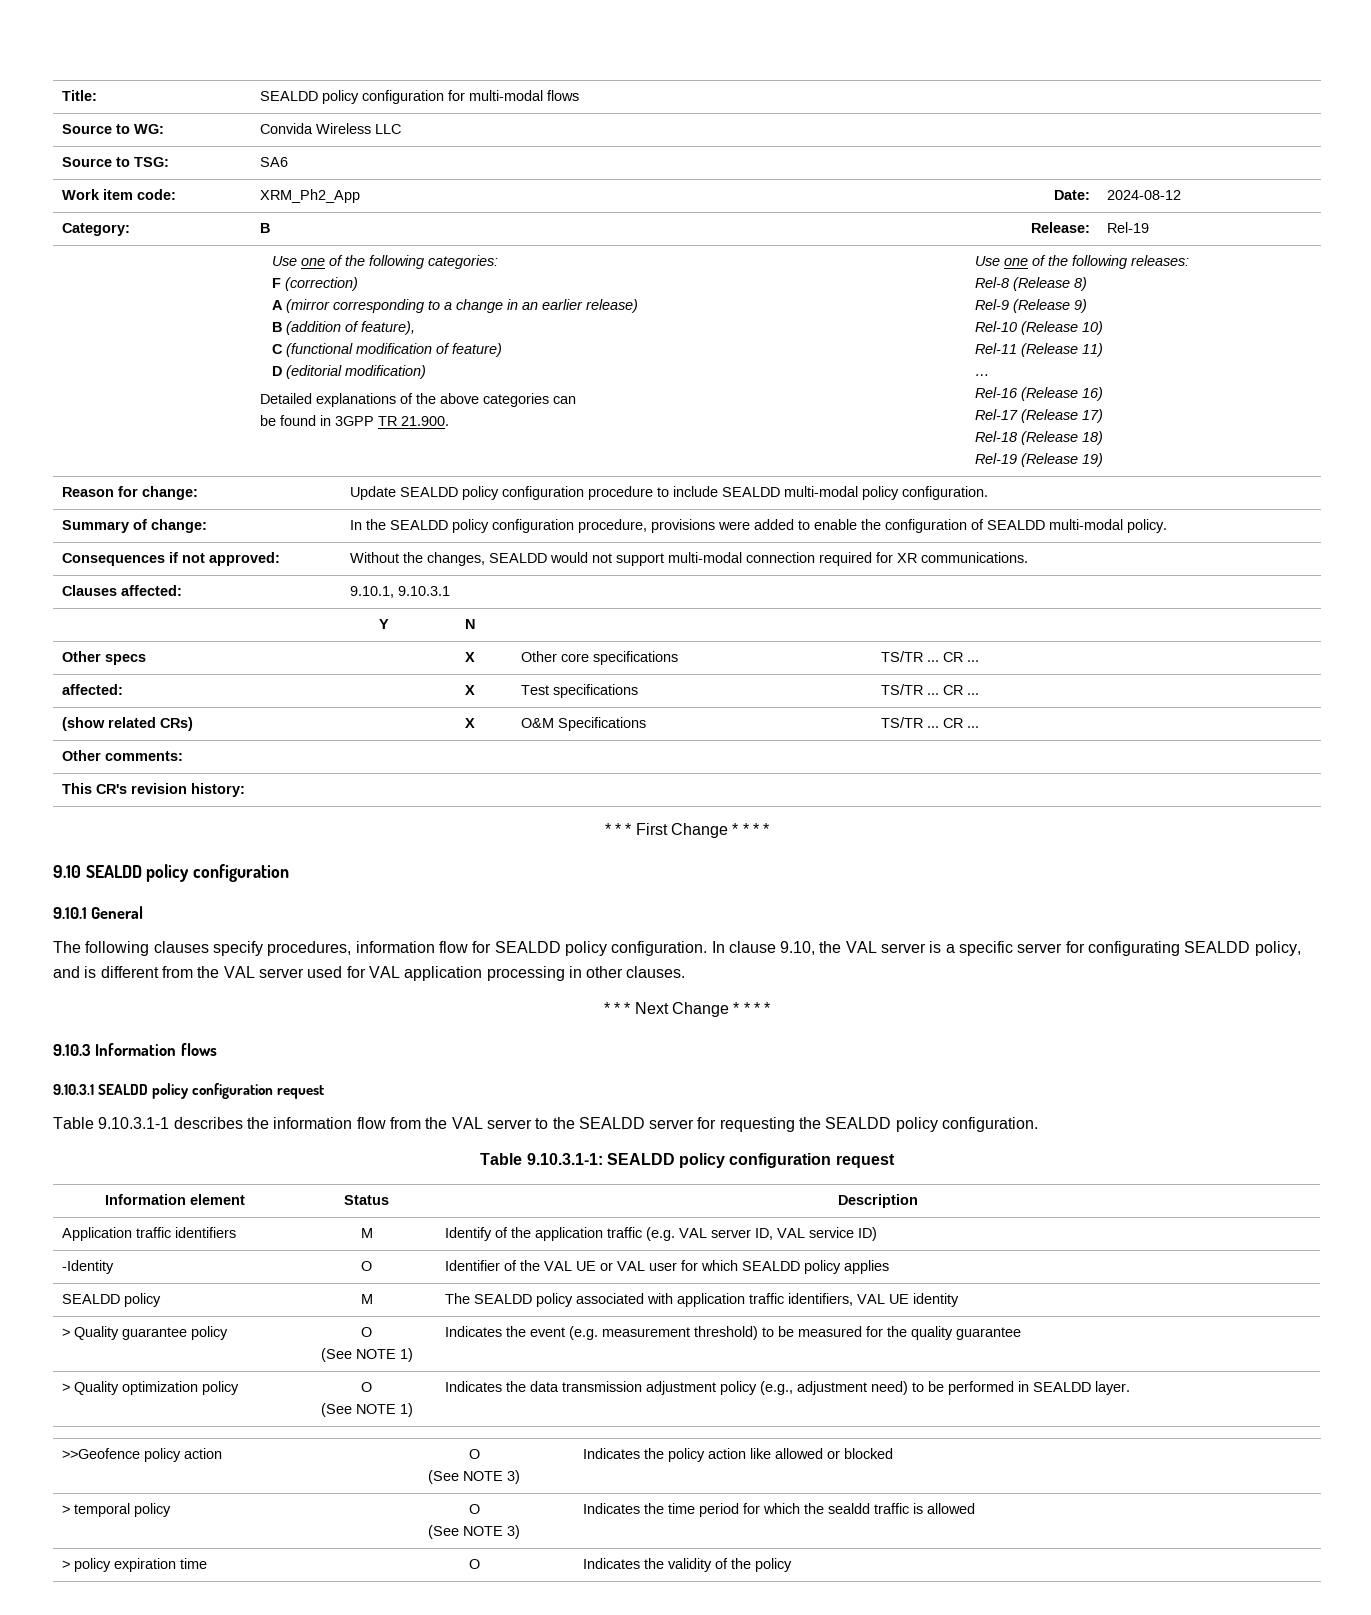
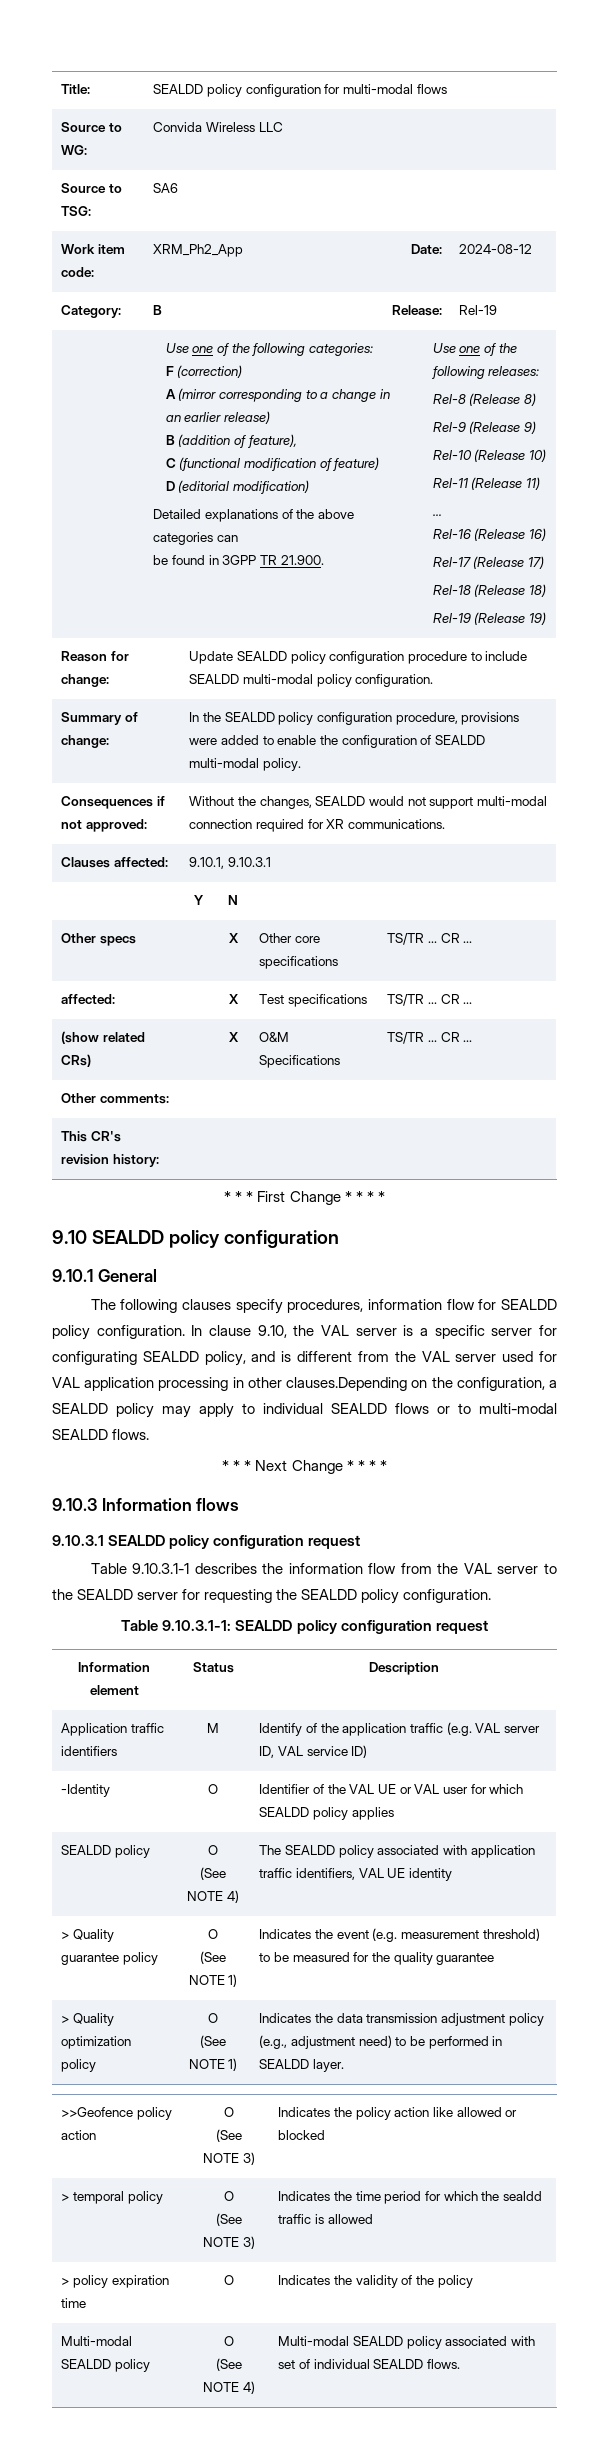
- In clause 9.10, the VAL server is a specific server for configurating SEALDD policy, and is different from the VAL server used for VAL application processing in other clauses.
+ In clause 9.10, the VAL server is a specific server for configurating SEALDD policy, and is different from the VAL server used for VAL application processing in other clauses.Depending on the configuration, a SEALDD policy may apply to individual SEALDD flows or to multi-modal SEALDD flows.
  -Identity | O | Identifier of the VAL UE or VAL user for which SEALDD policy applies
- SEALDD policy | M | The SEALDD policy associated with application traffic identifiers, VAL UE identity
+ SEALDD policy | O
+ (See NOTE 4) | The SEALDD policy associated with application traffic identifiers, VAL UE identity
+ Multi-modal SEALDD policy | O
+ (See NOTE 4) | Multi-modal SEALDD policy associated with set of individual SEALDD flows.

